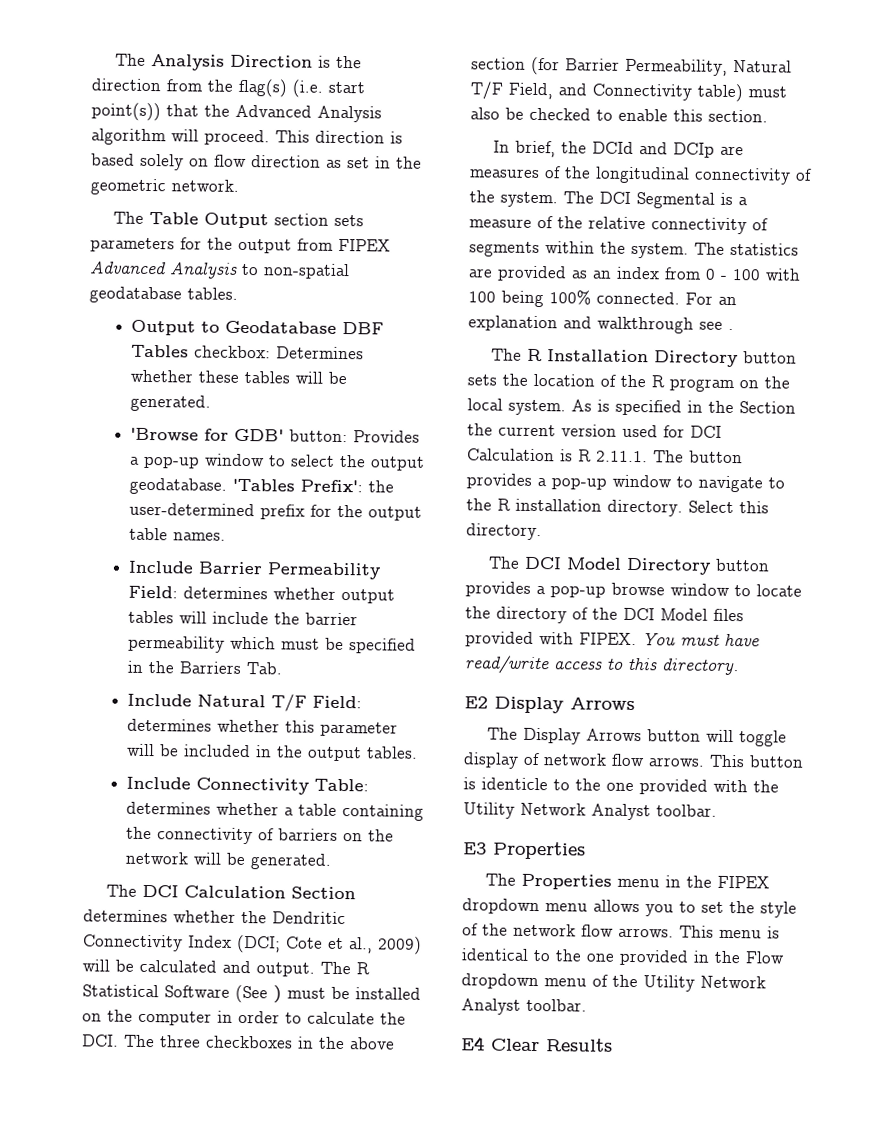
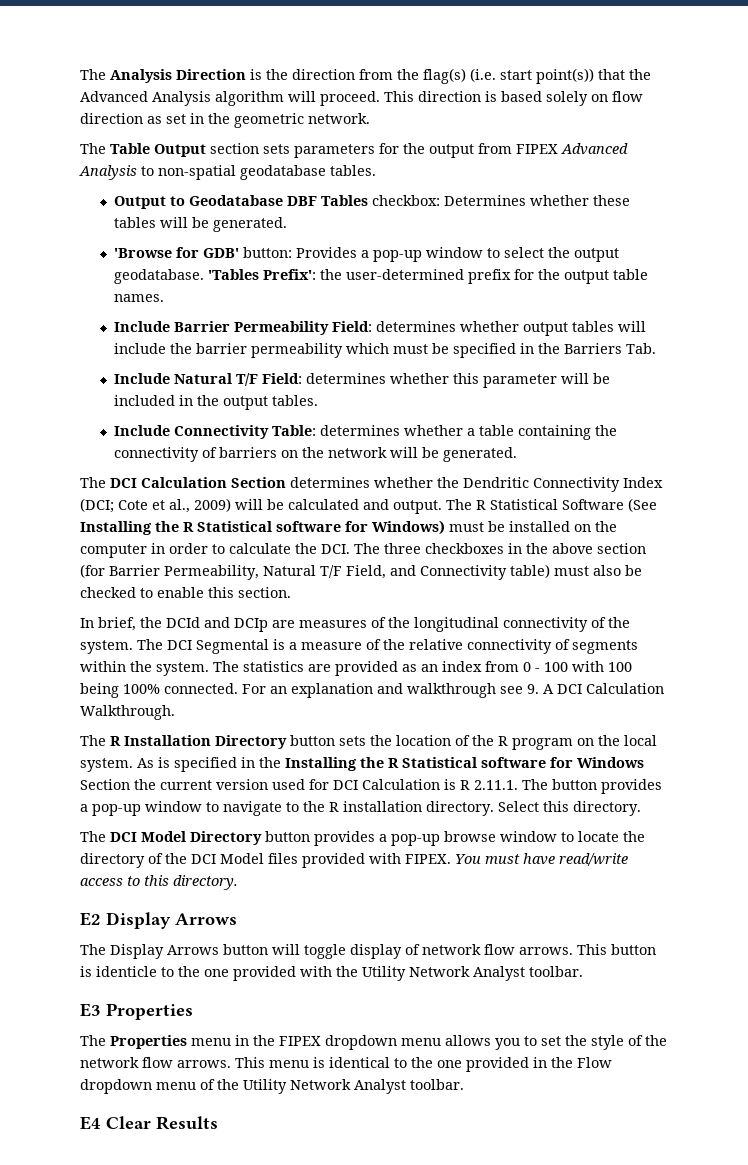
- The R Statistical Software (See ) must be installed on the computer in order to calculate the DCI. The three checkboxes in the above section (for Barrier Permeability, Natural T/F Field, and Connectivity table) must also be checked to enable this section.
+ The R Statistical Software (See Installing the R Statistical software for Windows) must be installed on the computer in order to calculate the DCI. The three checkboxes in the above section (for Barrier Permeability, Natural T/F Field, and Connectivity table) must also be checked to enable this section.
- For an explanation and walkthrough see .
+ For an explanation and walkthrough see 9. A DCI Calculation Walkthrough.
- As is specified in the Section the current version used for DCI Calculation is R 2.11.1. The button provides a pop-up window to navigate to the R installation directory.
+ As is specified in the Installing the R Statistical software for Windows Section the current version used for DCI Calculation is R 2.11.1. The button provides a pop-up window to navigate to the R installation directory.

